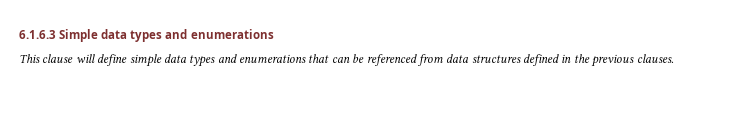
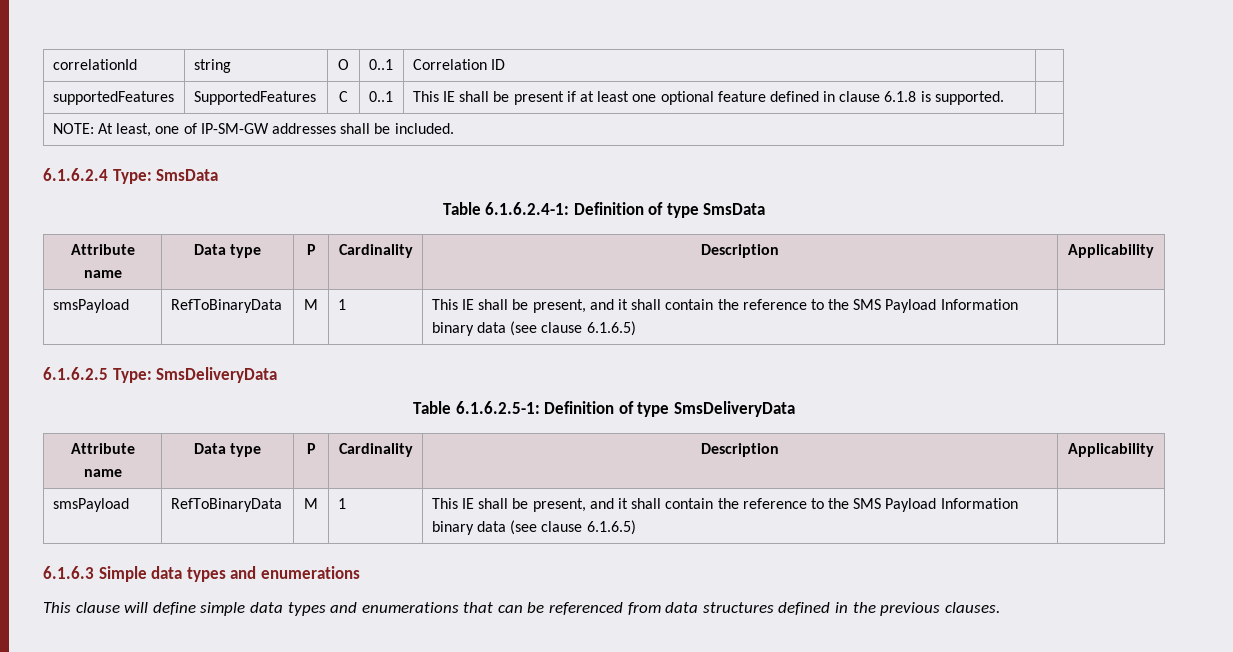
+ correlationId | string | O | 0..1 | Correlation ID |
+ supportedFeatures | SupportedFeatures | C | 0..1 | This IE shall be present if at least one optional feature defined in clause 6.1.8 is supported. |
+ NOTE: At least, one of IP-SM-GW addresses shall be included.
+ 6.1.6.2.4 Type: SmsData
+ Table 6.1.6.2.4-1: Definition of type SmsData
+ Attribute name | Data type | P | Cardinality | Description | Applicability
+ smsPayload | RefToBinaryData | M | 1 | This IE shall be present, and it shall contain the reference to the SMS Payload Information binary data (see clause 6.1.6.5) |
+ 6.1.6.2.5 Type: SmsDeliveryData
+ Table 6.1.6.2.5-1: Definition of type SmsDeliveryData
+ Attribute name | Data type | P | Cardinality | Description | Applicability
+ smsPayload | RefToBinaryData | M | 1 | This IE shall be present, and it shall contain the reference to the SMS Payload Information binary data (see clause 6.1.6.5) |

